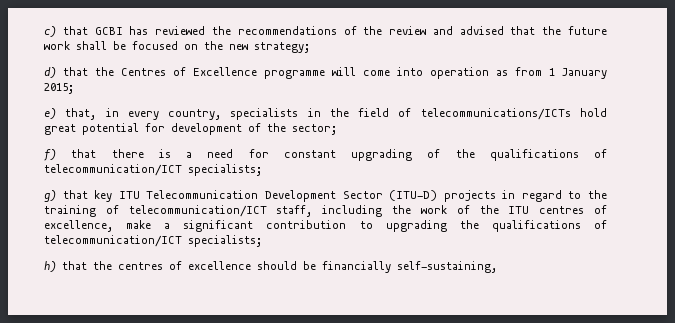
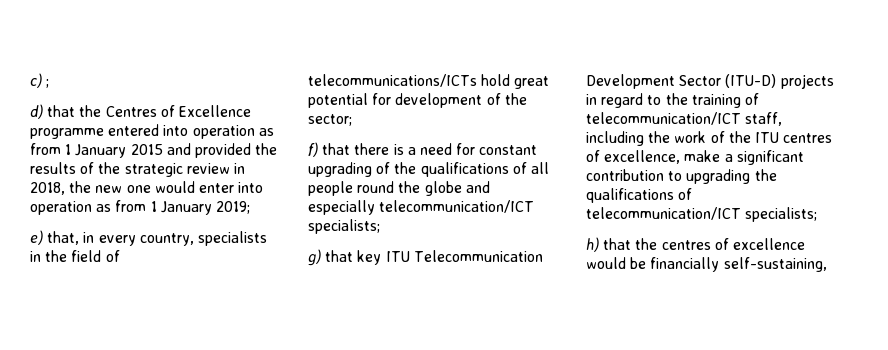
- c) that GCBI has reviewed the recommendations of the review and advised that the future work shall be focused on the new strategy;
+ c) ;
- d) that the Centres of Excellence programme will come into operation as from 1 January 2015;
+ d) that the Centres of Excellence programme entered into operation as from 1 January 2015 and provided the results of the strategic review in 2018, the new one would enter into operation as from 1 January 2019;
- f) that there is a need for constant upgrading of the qualifications of telecommunication/ICT specialists;
+ f) that there is a need for constant upgrading of the qualifications of all people round the globe and especially telecommunication/ICT specialists;
- h) that the centres of excellence should be financially self-sustaining,
+ h) that the centres of excellence would be financially self-sustaining,

